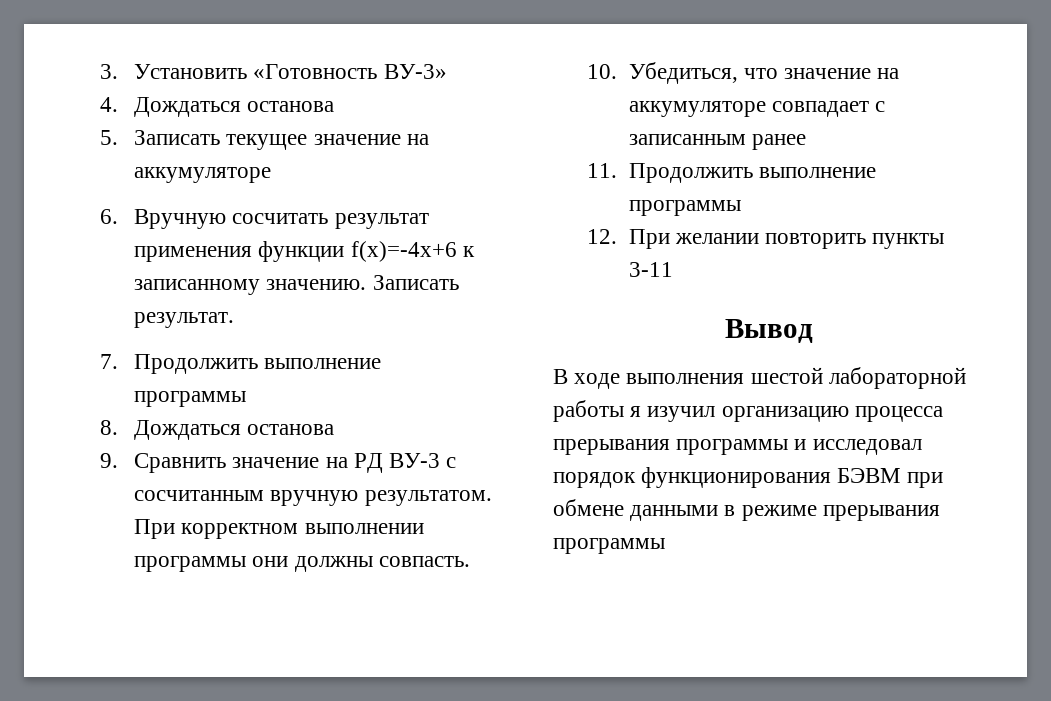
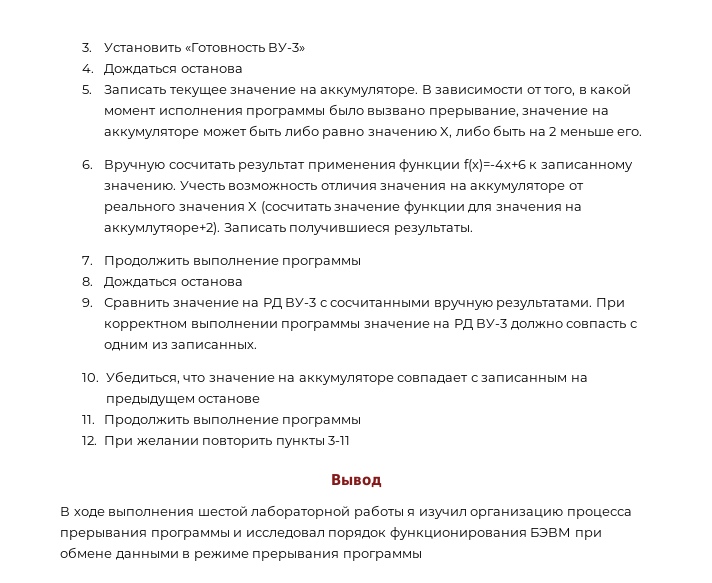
- 5. Записать текущее значение на аккумуляторе
+ 5. Записать текущее значение на аккумуляторе. В зависимости от того, в какой момент исполнения программы было вызвано прерывание, значение на аккумуляторе может быть либо равно значению X, либо быть на 2 меньше его.
- Записать результат.
+ Учесть возможность отличия значения на аккумуляторе от реального значения X (сосчитать значение функции для значения на аккумлутяоре+2). Записать получившиеся результаты.
- 9. Сравнить значение на РД ВУ-3 с сосчитанным вручную результатом.
+ 9. Сравнить значение на РД ВУ-3 с сосчитанными вручную результатами.
- При корректном выполнении программы они должны совпасть.
+ При корректном выполнении программы значение на РД ВУ-3 должно совпасть с одним из записанных.
- 10. Убедиться, что значение на аккумуляторе совпадает с записанным ранее
+ 10. Убедиться, что значение на аккумуляторе совпадает с записанным на предыдущем останове

